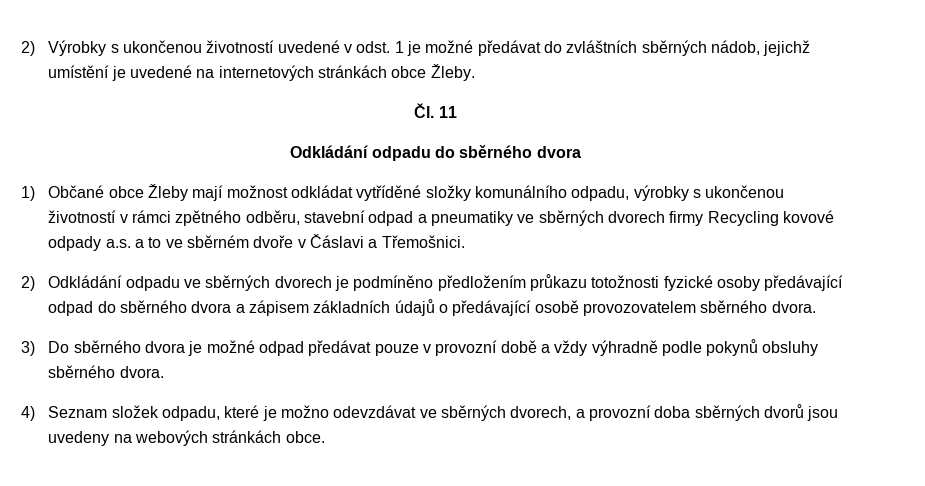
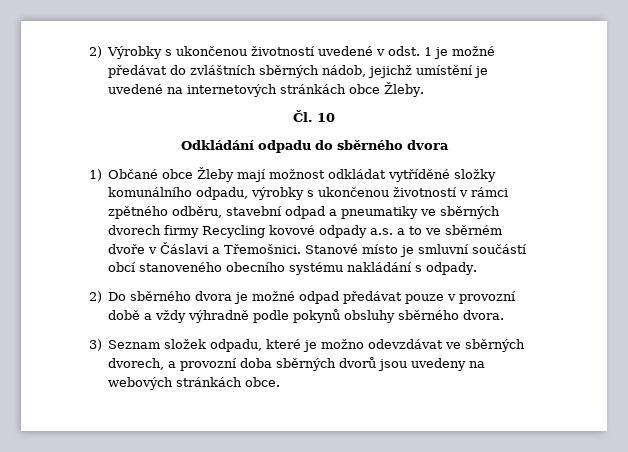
- Čl. 11
+ Čl. 10
- 1) Občané obce Žleby mají možnost odkládat vytříděné složky komunálního odpadu, výrobky s ukončenou životností v rámci zpětného odběru, stavební odpad a pneumatiky ve sběrných dvorech firmy Recycling kovové odpady a.s. a to ve sběrném dvoře v Čáslavi a Třemošnici.
- 2) Odkládání odpadu ve sběrných dvorech je podmíněno předložením průkazu totožnosti fyzické osoby předávající odpad do sběrného dvora a zápisem základních údajů o předávající osobě provozovatelem sběrného dvora.
- 3) Do sběrného dvora je možné odpad předávat pouze v provozní době a vždy výhradně podle pokynů obsluhy sběrného dvora.
+ 1) Občané obce Žleby mají možnost odkládat vytříděné složky komunálního odpadu, výrobky s ukončenou životností v rámci zpětného odběru, stavební odpad a pneumatiky ve sběrných dvorech firmy Recycling kovové odpady a.s. a to ve sběrném dvoře v Čáslavi a Třemošnici. Stanové místo je smluvní součástí obcí stanoveného obecního systému nakládání s odpady.
+ 2) Do sběrného dvora je možné odpad předávat pouze v provozní době a vždy výhradně podle pokynů obsluhy sběrného dvora.
- 4) Seznam složek odpadu, které je možno odevzdávat ve sběrných dvorech, a provozní doba sběrných dvorů jsou uvedeny na webových stránkách obce.
+ 3) Seznam složek odpadu, které je možno odevzdávat ve sběrných dvorech, a provozní doba sběrných dvorů jsou uvedeny na webových stránkách obce.

